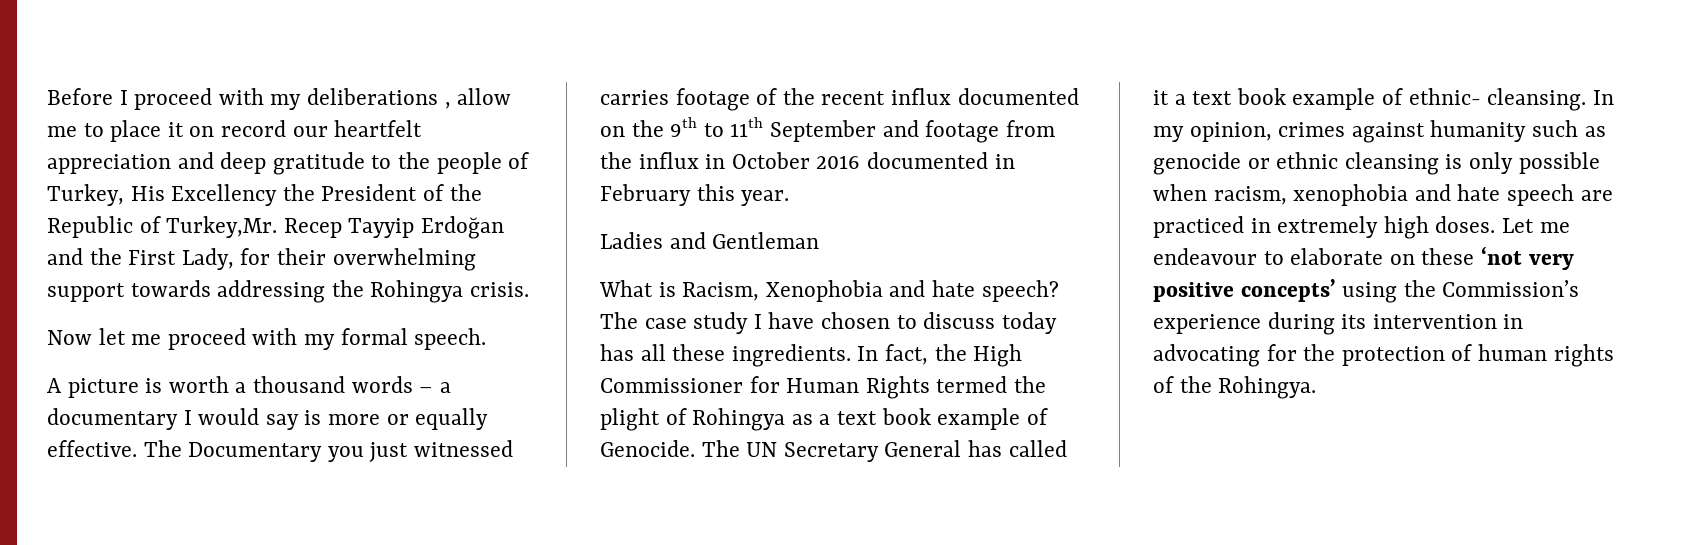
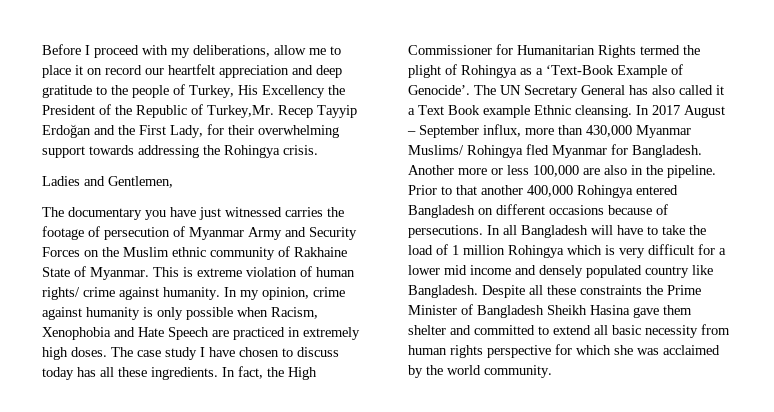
- Before I proceed with my deliberations , allow me to place it on record our heartfelt appreciation and deep gratitude to the people of Turkey, His Excellency the President of the Republic of Turkey,Mr.
+ Before I proceed with my deliberations, allow me to place it on record our heartfelt appreciation and deep gratitude to the people of Turkey, His Excellency the President of the Republic of Turkey,Mr.
- Now let me proceed with my formal speech.
- A picture is worth a thousand words – a documentary I would say is more or equally effective. The Documentary you just witnessed carries footage of the recent influx documented on the 9th to 11th September and footage from the influx in October 2016 documented in February this year.
- Ladies and Gentleman
- What is Racism, Xenophobia and hate speech?
+ Ladies and Gentlemen,
+ The documentary you have just witnessed carries the footage of persecution of Myanmar Army and Security Forces on the Muslim ethnic community of Rakhaine State of Myanmar. This is extreme violation of human rights/ crime against humanity. In my opinion, crime against humanity is only possible when Racism, Xenophobia and Hate Speech are practiced in extremely high doses.
- In fact, the High Commissioner for Human Rights termed the plight of Rohingya as a text book example of Genocide.
+ In fact, the High Commissioner for Humanitarian Rights termed the plight of Rohingya as a ‘Text-Book Example of Genocide’.
- The UN Secretary General has called it a text book example of ethnic- cleansing. In my opinion, crimes against humanity such as genocide or ethnic cleansing is only possible when racism, xenophobia and hate speech are practiced in extremely high doses. Let me endeavour to elaborate on these ‘not very positive concepts’ using the Commission’s experience during its intervention in advocating for the protection of human rights of the Rohingya.
+ The UN Secretary General has also called it a Text Book example Ethnic cleansing. In 2017 August – September influx, more than 430,000 Myanmar Muslims/ Rohingya fled Myanmar for Bangladesh. Another more or less 100,000 are also in the pipeline. Prior to that another 400,000 Rohingya entered Bangladesh on different occasions because of persecutions. In all Bangladesh will have to take the load of 1 million Rohingya which is very difficult for a lower mid income and densely populated country like Bangladesh. Despite all these constraints the Prime Minister of Bangladesh Sheikh Hasina gave them shelter and committed to extend all basic necessity from human rights perspective for which she was acclaimed by the world community.

